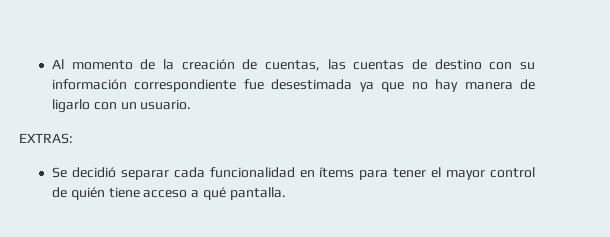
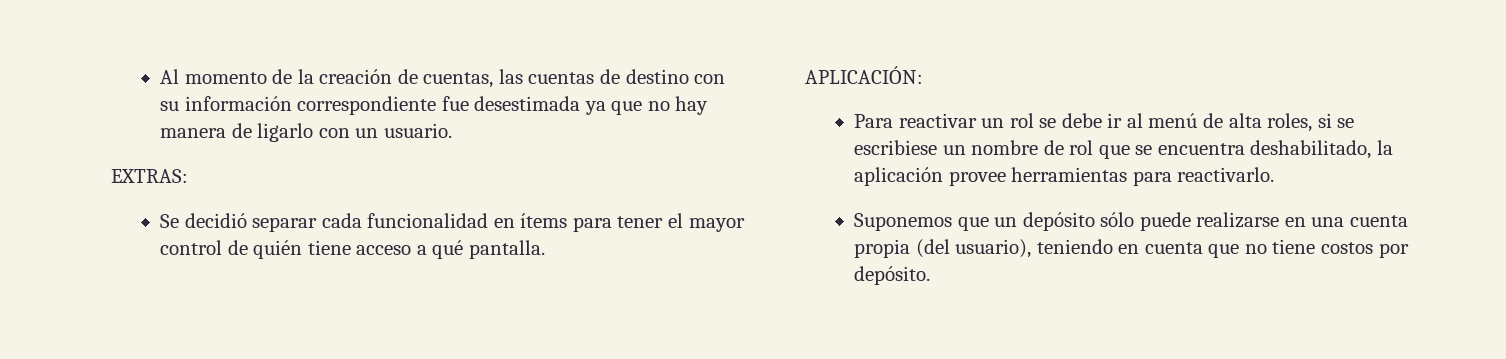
+ APLICACIÓN:
+ Para reactivar un rol se debe ir al menú de alta roles, si se escribiese un nombre de rol que se encuentra deshabilitado, la aplicación provee herramientas para reactivarlo.
+ Suponemos que un depósito sólo puede realizarse en una cuenta propia (del usuario), teniendo en cuenta que no tiene costos por depósito.

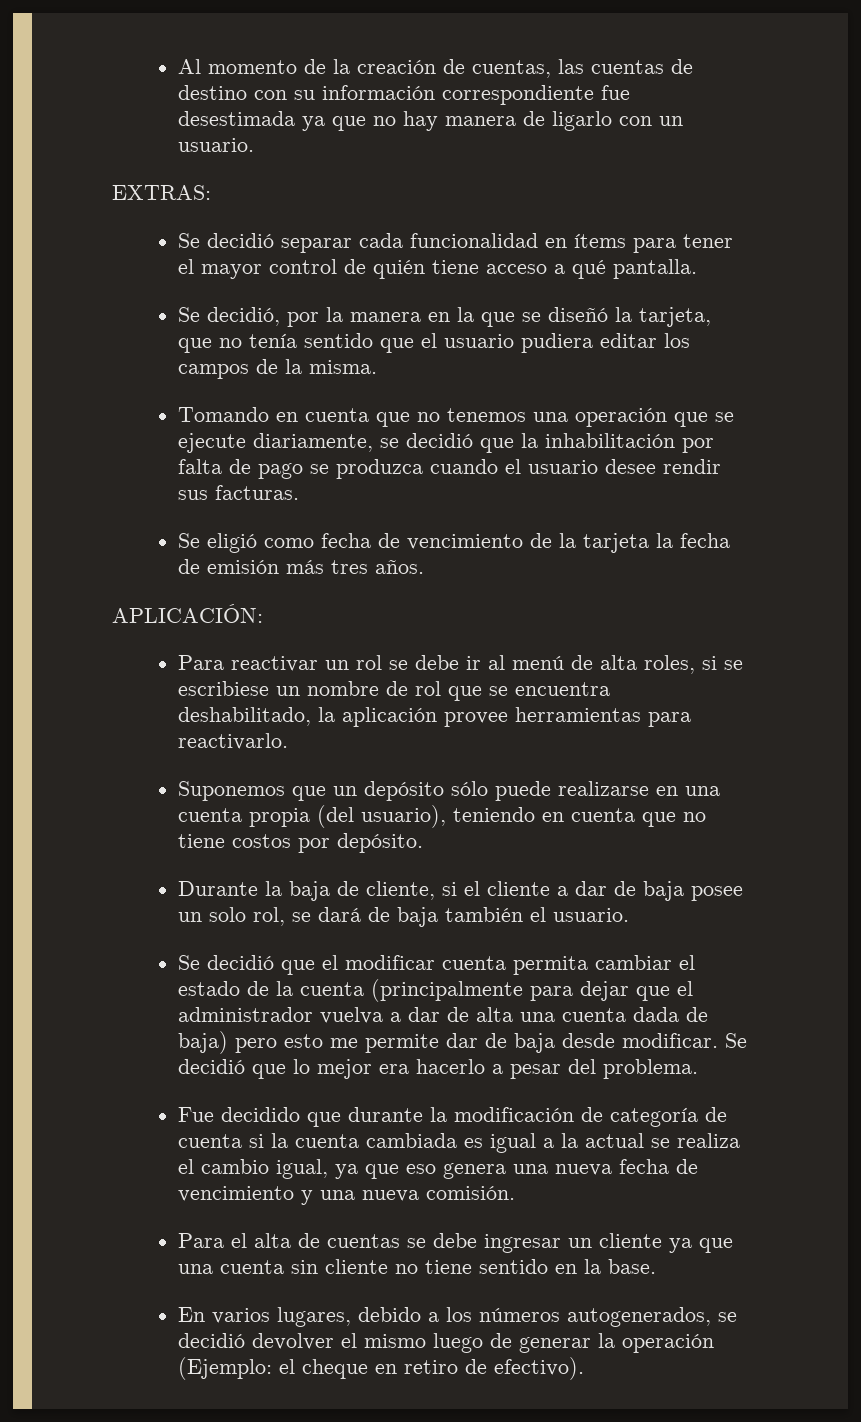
+ Se decidió, por la manera en la que se diseñó la tarjeta, que no tenía sentido que el usuario pudiera editar los campos de la misma.
+ Tomando en cuenta que no tenemos una operación que se ejecute diariamente, se decidió que la inhabilitación por falta de pago se produzca cuando el usuario desee rendir sus facturas.
+ Se eligió como fecha de vencimiento de la tarjeta la fecha de emisión más tres años.
+ Durante la baja de cliente, si el cliente a dar de baja posee un solo rol, se dará de baja también el usuario.
+ Se decidió que el modificar cuenta permita cambiar el estado de la cuenta (principalmente para dejar que el administrador vuelva a dar de alta una cuenta dada de baja) pero esto me permite dar de baja desde modificar. Se decidió que lo mejor era hacerlo a pesar del problema.
+ Fue decidido que durante la modificación de categoría de cuenta si la cuenta cambiada es igual a la actual se realiza el cambio igual, ya que eso genera una nueva fecha de vencimiento y una nueva comisión.
+ Para el alta de cuentas se debe ingresar un cliente ya que una cuenta sin cliente no tiene sentido en la base.
+ En varios lugares, debido a los números autogenerados, se decidió devolver el mismo luego de generar la operación (Ejemplo: el cheque en retiro de efectivo).

